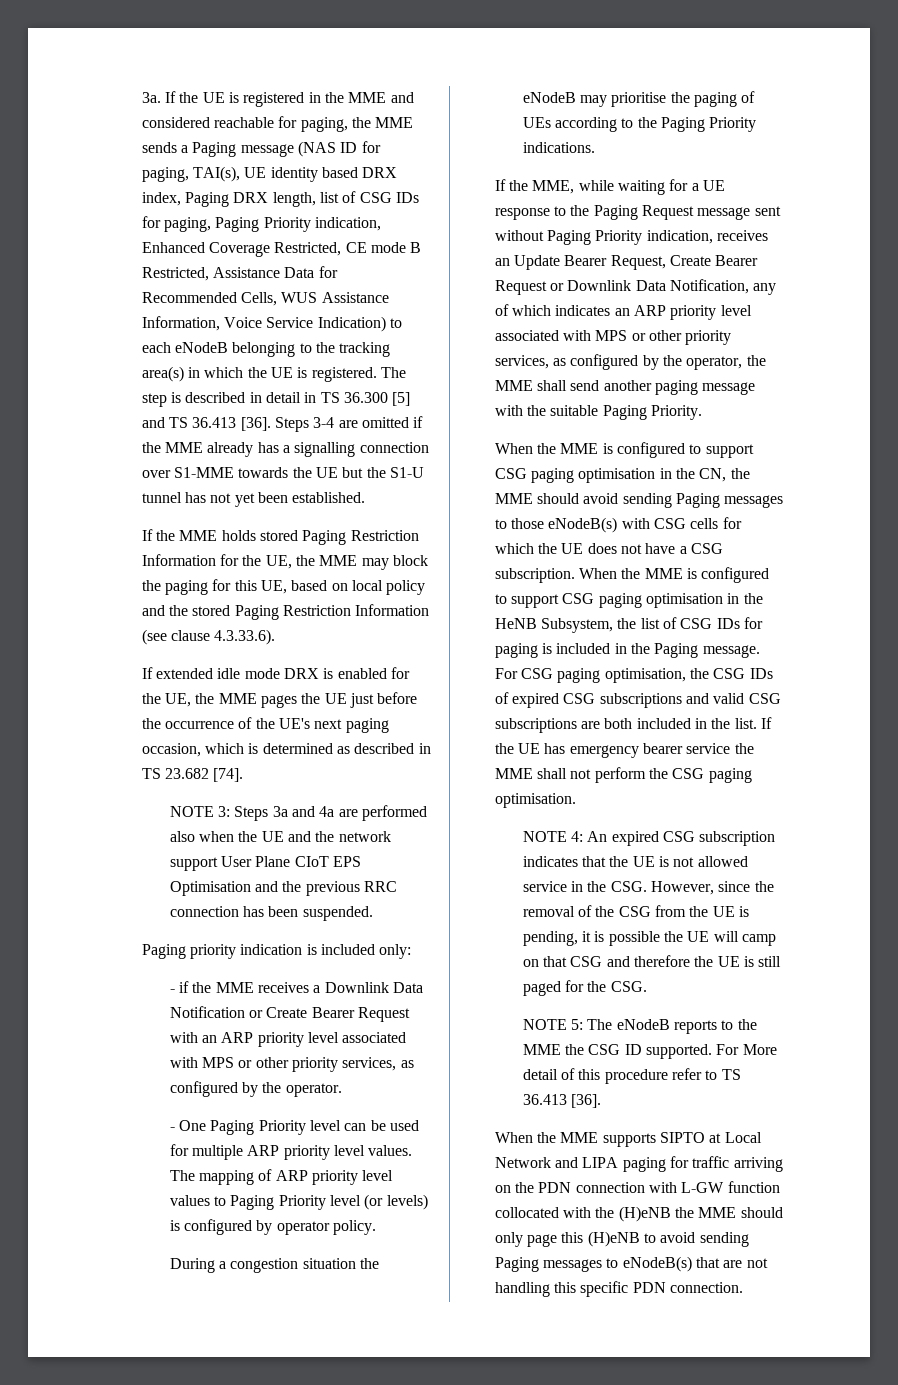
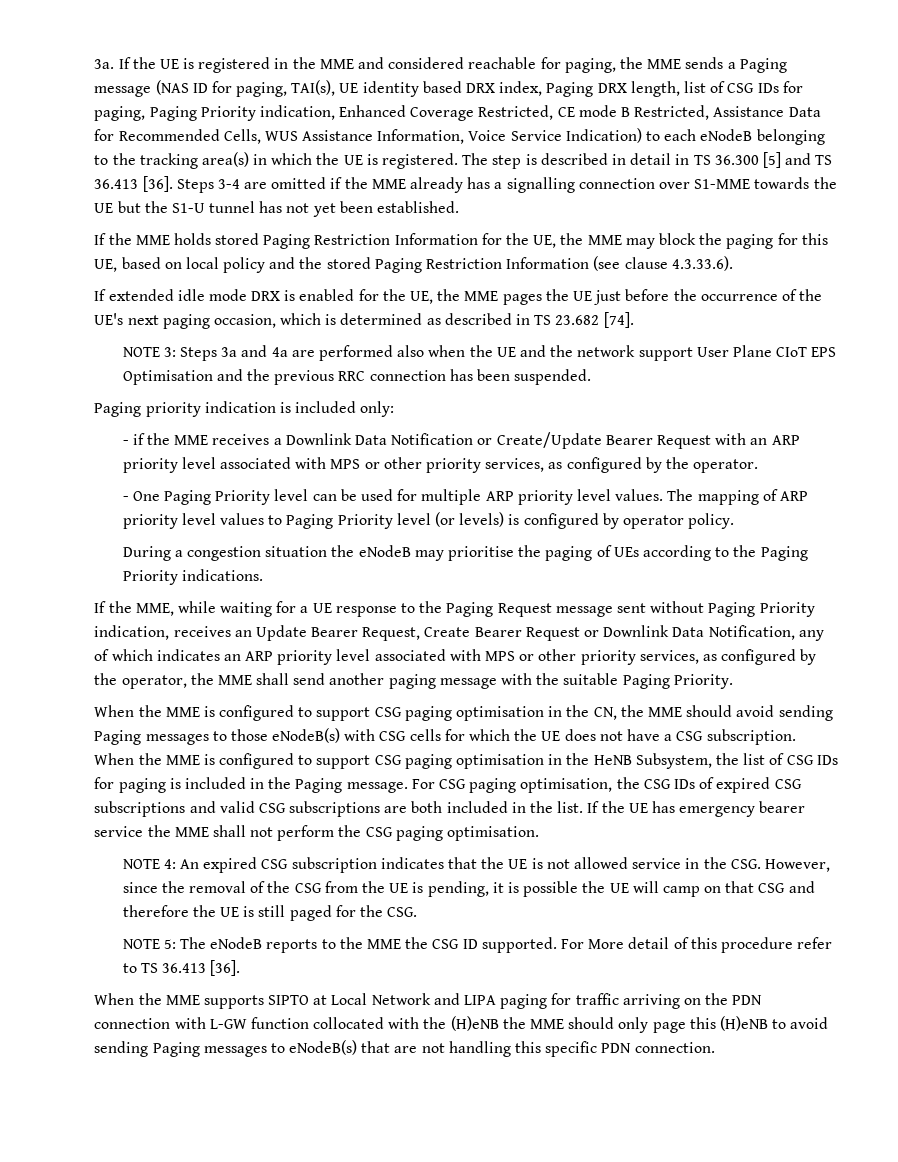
- - if the MME receives a Downlink Data Notification or Create Bearer Request with an ARP priority level associated with MPS or other priority services, as configured by the operator.
+ - if the MME receives a Downlink Data Notification or Create/Update Bearer Request with an ARP priority level associated with MPS or other priority services, as configured by the operator.

